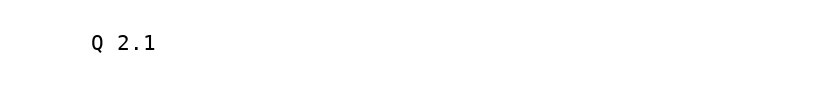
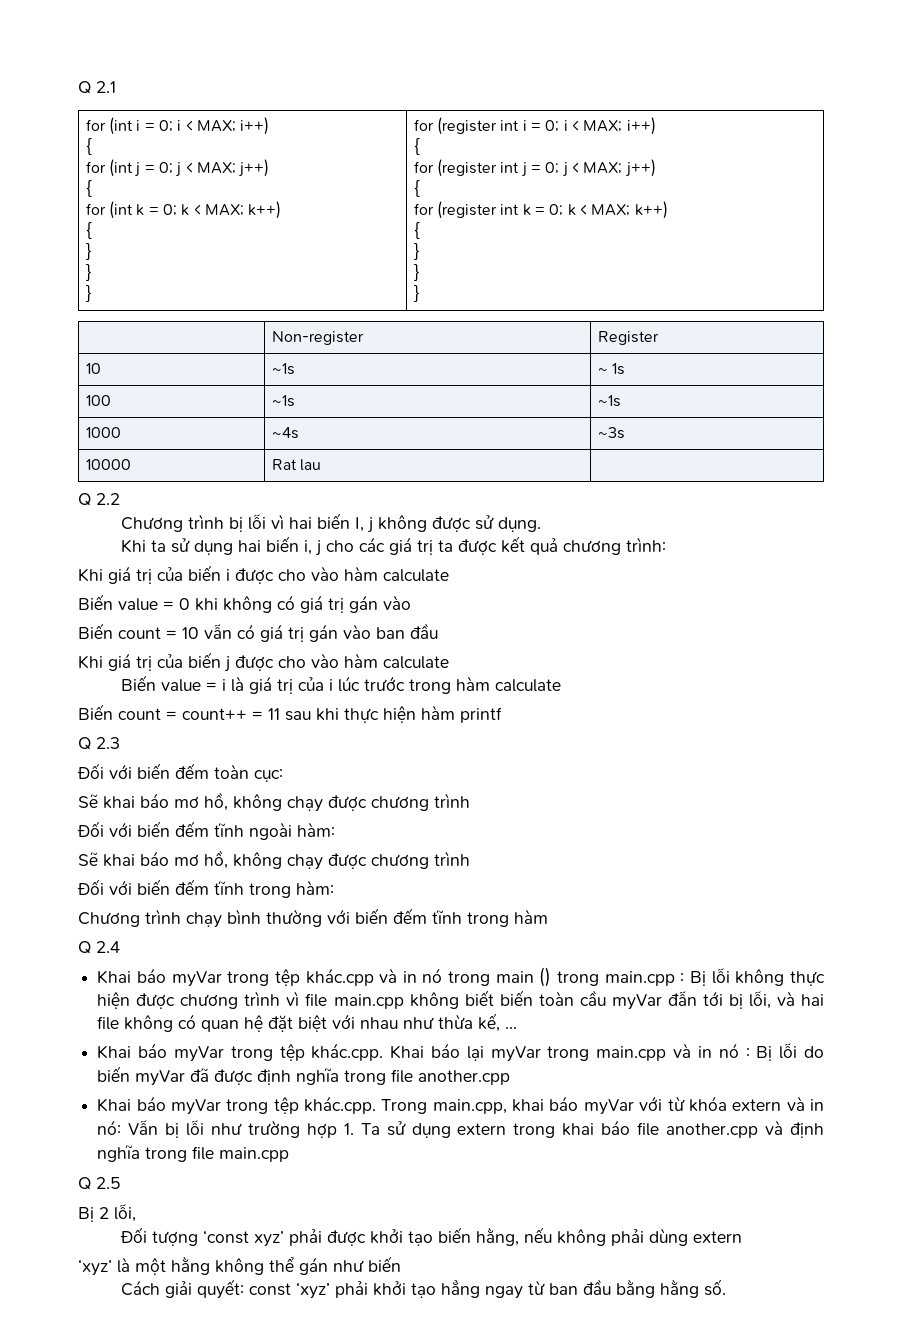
+ for (int i = 0; i < MAX; i++)
+ {
+ for (int j = 0; j < MAX; j++)
+ {
+ for (int k = 0; k < MAX; k++)
+ {
+ }
+ }
+ } | for (register int i = 0; i < MAX; i++)
+ {
+ for (register int j = 0; j < MAX; j++)
+ {
+ for (register int k = 0; k < MAX; k++)
+ {
+ }
+ }
+ }
+ | Non-register | Register
+ 10 | ~1s | ~ 1s
+ 100 | ~1s | ~1s
+ 1000 | ~4s | ~3s
+ 10000 | Rat lau |
+ Q 2.2
+ Chương trình bị lỗi vì hai biến I, j không được sử dụng.
+ Khi ta sử dụng hai biến i, j cho các giá trị ta được kết quả chương trình:
+ Khi giá trị của biến i được cho vào hàm calculate
+ Biến value = 0 khi không có giá trị gán vào
+ Biến count = 10 vẫn có giá trị gán vào ban đầu
+ Khi giá trị của biến j được cho vào hàm calculate
+ Biến value = i là giá trị của i lúc trước trong hàm calculate
+ Biến count = count++ = 11 sau khi thực hiện hàm printf
+ Q 2.3
+ Đối với biến đếm toàn cục:
+ Sẽ khai báo mơ hồ, không chạy được chương trình
+ Đối với biến đếm tĩnh ngoài hàm:
+ Sẽ khai báo mơ hồ, không chạy được chương trình
+ Đối với biến đếm tĩnh trong hàm:
+ Chương trình chạy bình thường với biến đếm tĩnh trong hàm
+ Q 2.4
+ Khai báo myVar trong tệp khác.cpp và in nó trong main () trong main.cpp : Bị lỗi không thực hiện được chương trình vì file main.cpp không biết biến toàn cầu myVar đẫn tới bị lỗi, và hai file không có quan hệ đặt biệt với nhau như thừa kế, …
+ Khai báo myVar trong tệp khác.cpp. Khai báo lại myVar trong main.cpp và in nó : Bị lỗi do biến myVar đã được định nghĩa trong file another.cpp
+ Khai báo myVar trong tệp khác.cpp. Trong main.cpp, khai báo myVar với từ khóa extern và in nó: Vẫn bị lỗi như trường hợp 1. Ta sử dụng extern trong khai báo file another.cpp và định nghĩa trong file main.cpp
+ Q 2.5
+ Bị 2 lỗi,
+ Đối tượng ‘const xyz’ phải được khởi tạo biến hằng, nếu không phải dùng extern
+ ‘xyz’ là một hằng không thể gán như biến
+ Cách giải quyết: const ‘xyz’ phải khởi tạo hẳng ngay từ ban đầu bằng hằng số.

